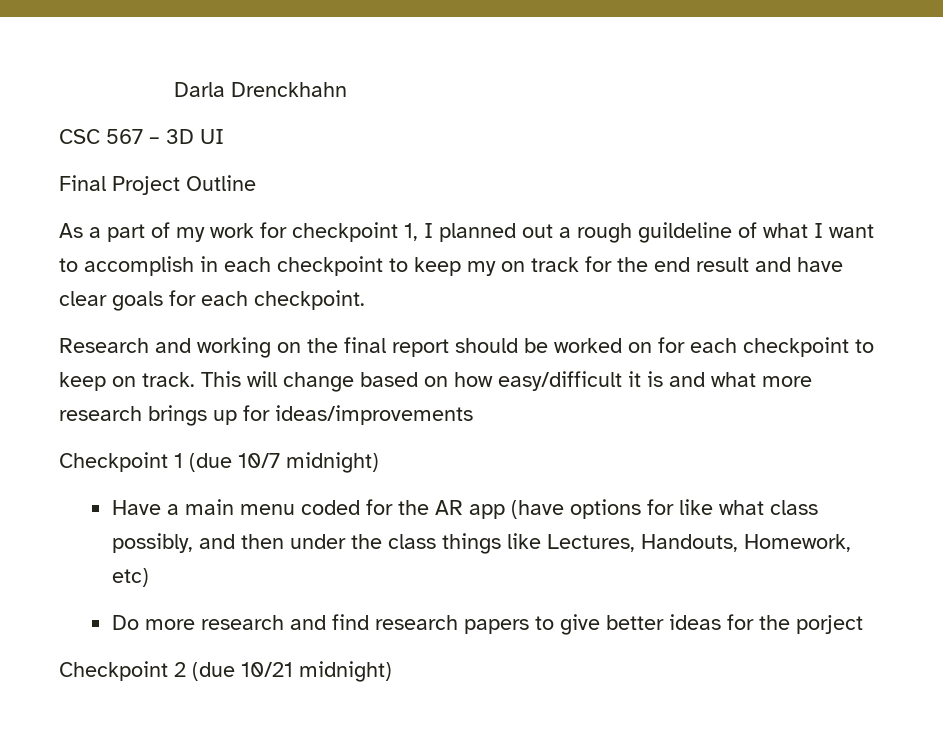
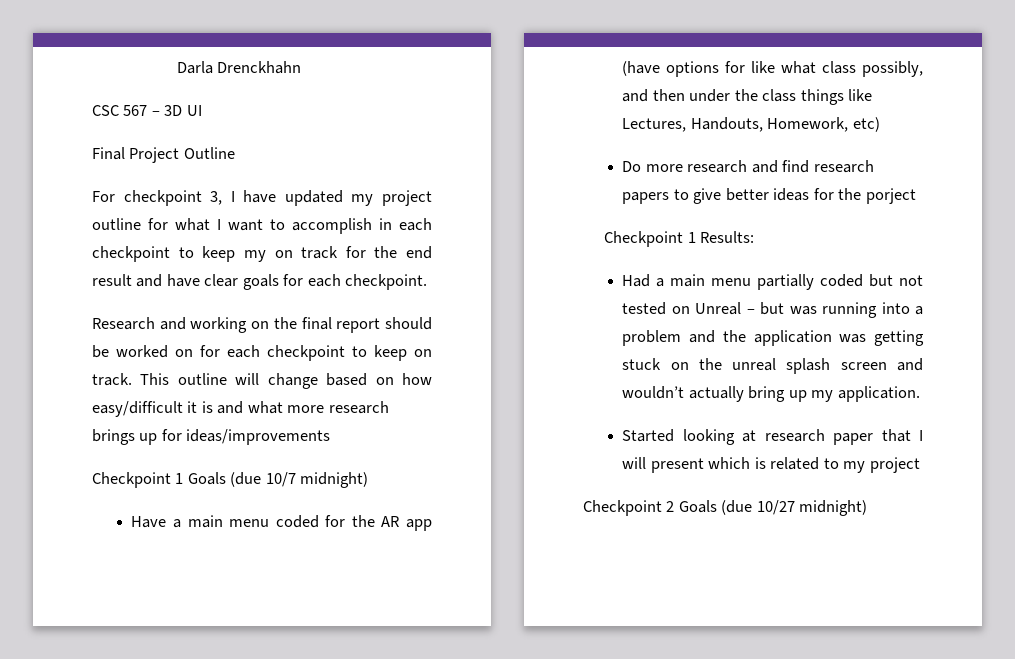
- As a part of my work for checkpoint 1, I planned out a rough guildeline of what I want to accomplish in each checkpoint to keep my on track for the end result and have clear goals for each checkpoint.
+ For checkpoint 3, I have updated my project outline for what I want to accomplish in each checkpoint to keep my on track for the end result and have clear goals for each checkpoint.
- This will change based on how easy/difficult it is and what more research brings up for ideas/improvements
+ This outline will change based on how easy/difficult it is and what more research brings up for ideas/improvements
- Checkpoint 1 (due 10/7 midnight)
+ Checkpoint 1 Goals (due 10/7 midnight)
+ Checkpoint 1 Results:
+ Had a main menu partially coded but not tested on Unreal – but was running into a problem and the application was getting stuck on the unreal splash screen and wouldn’t actually bring up my application.
+ Started looking at research paper that I will present which is related to my project
- Checkpoint 2 (due 10/21 midnight)
+ Checkpoint 2 Goals (due 10/27 midnight)

